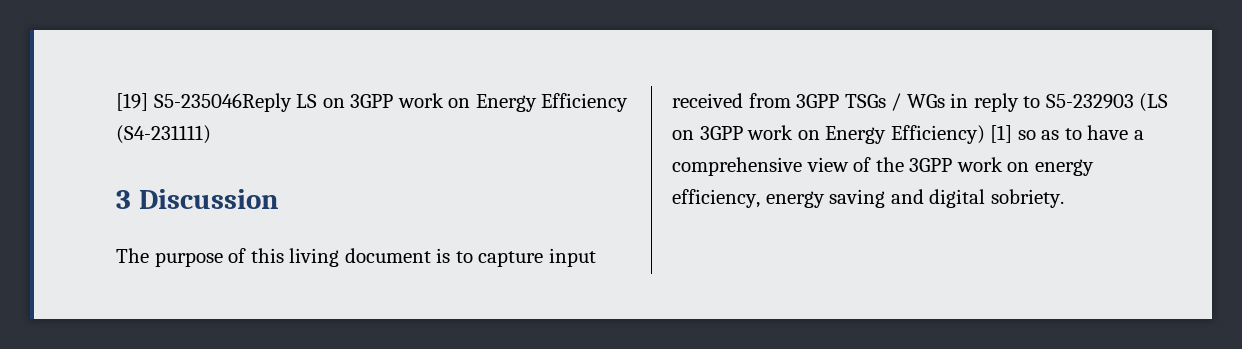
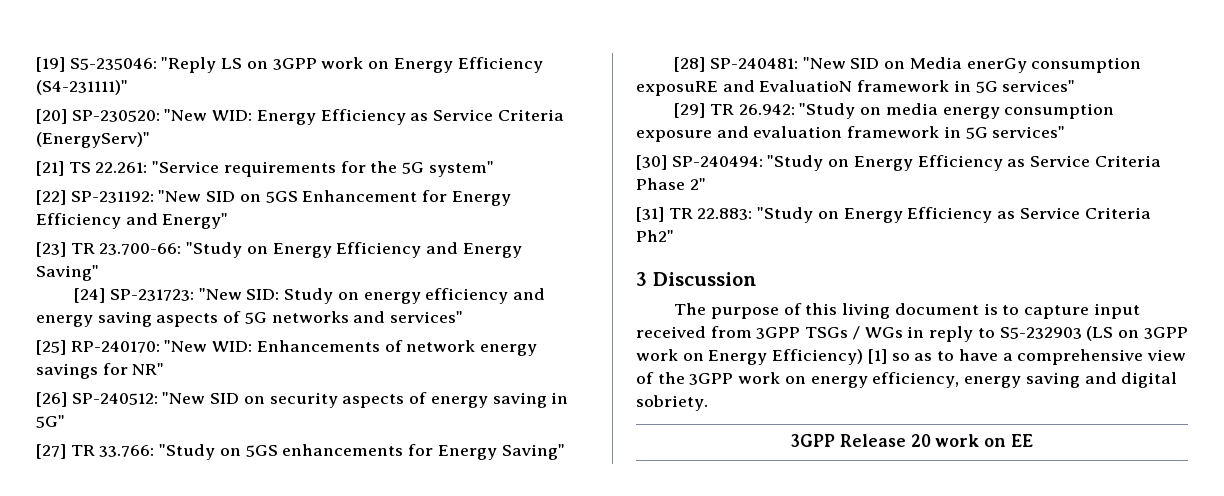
- [19] S5-235046Reply LS on 3GPP work on Energy Efficiency (S4-231111)
+ [19] S5-235046: "Reply LS on 3GPP work on Energy Efficiency (S4-231111)"
+ [20] SP-230520: "New WID: Energy Efficiency as Service Criteria (EnergyServ)"
+ [21] TS 22.261: "Service requirements for the 5G system"
+ [22] SP-231192: "New SID on 5GS Enhancement for Energy Efficiency and Energy"
+ [23] TR 23.700-66: "Study on Energy Efficiency and Energy Saving"
+ [24] SP-231723: "New SID: Study on energy efficiency and energy saving aspects of 5G networks and services"
+ [25] RP-240170: "New WID: Enhancements of network energy savings for NR"
+ [26] SP-240512: "New SID on security aspects of energy saving in 5G"
+ [27] TR 33.766: "Study on 5GS enhancements for Energy Saving"
+ [28] SP-240481: "New SID on Media enerGy consumption exposuRE and EvaluatioN framework in 5G services"
+ [29] TR 26.942: "Study on media energy consumption exposure and evaluation framework in 5G services"
+ [30] SP-240494: "Study on Energy Efficiency as Service Criteria Phase 2"
+ [31] TR 22.883: "Study on Energy Efficiency as Service Criteria Ph2"
+ 3GPP Release 20 work on EE

